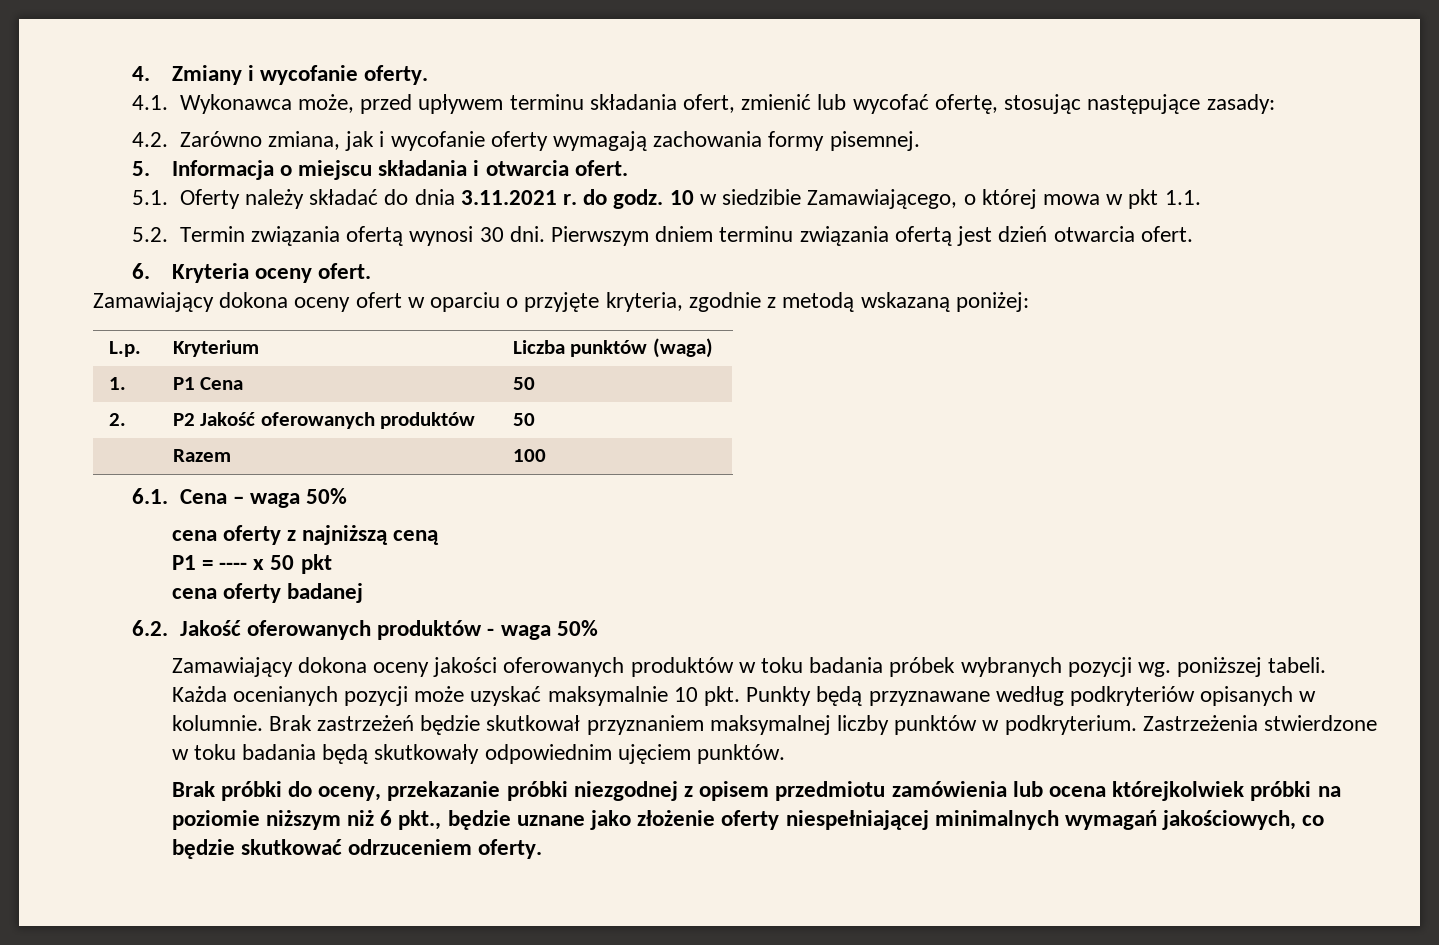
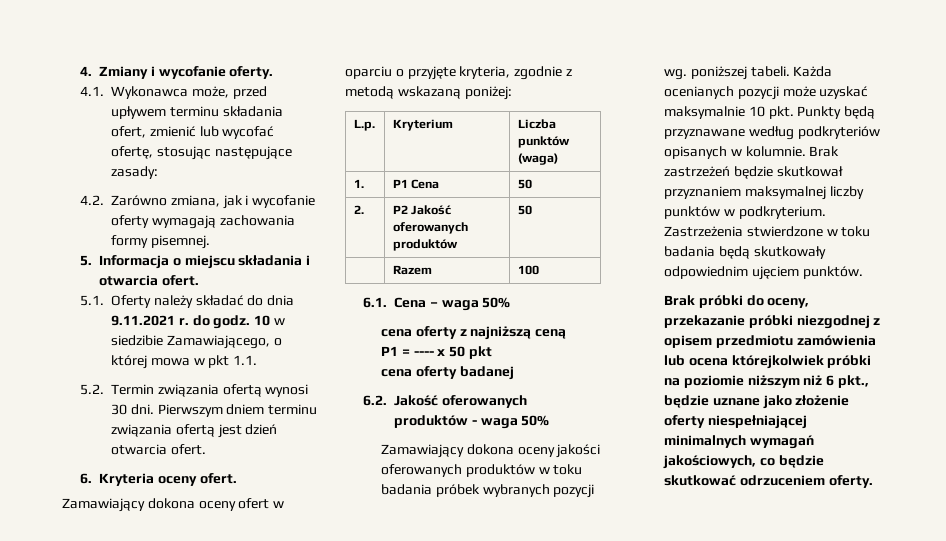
- 5.1. Oferty należy składać do dnia 3.11.2021 r. do godz.
+ 5.1. Oferty należy składać do dnia 9.11.2021 r. do godz.

